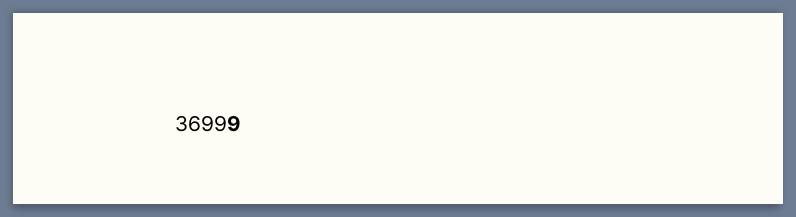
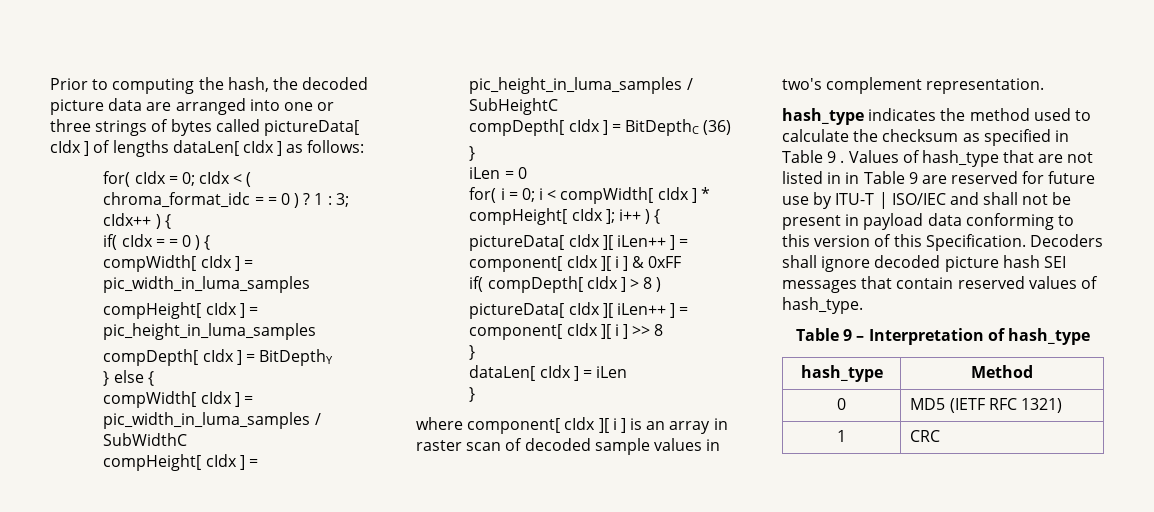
- 36999
+ Prior to computing the hash, the decoded picture data are arranged into one or three strings of bytes called pictureData[ cIdx ] of lengths dataLen[ cIdx ] as follows:
+ for( cIdx = 0; cIdx < ( chroma_format_idc = = 0 ) ? 1 : 3; cIdx++ ) {
+ if( cIdx = = 0 ) {
+ compWidth[ cIdx ] = pic_width_in_luma_samples
+ compHeight[ cIdx ] = pic_height_in_luma_samples
+ compDepth[ cIdx ] = BitDepthY
+ } else {
+ compWidth[ cIdx ] = pic_width_in_luma_samples / SubWidthC
+ compHeight[ cIdx ] = pic_height_in_luma_samples / SubHeightC
+ compDepth[ cIdx ] = BitDepthC (36)
+ }
+ iLen = 0
+ for( i = 0; i < compWidth[ cIdx ] * compHeight[ cIdx ]; i++ ) {
+ pictureData[ cIdx ][ iLen++ ] = component[ cIdx ][ i ] & 0xFF
+ if( compDepth[ cIdx ] > 8 )
+ pictureData[ cIdx ][ iLen++ ] = component[ cIdx ][ i ] >> 8
+ }
+ dataLen[ cIdx ] = iLen
+ }
+ where component[ cIdx ][ i ] is an array in raster scan of decoded sample values in two's complement representation.
+ hash_type indicates the method used to calculate the checksum as specified in Table 9 . Values of hash_type that are not listed in in Table 9 are reserved for future use by ITU-T | ISO/IEC and shall not be present in payload data conforming to this version of this Specification. Decoders shall ignore decoded picture hash SEI messages that contain reserved values of hash_type.
+ Table 9 – Interpretation of hash_type
+ hash_type | Method
+ 0 | MD5 (IETF RFC 1321)
+ 1 | CRC

